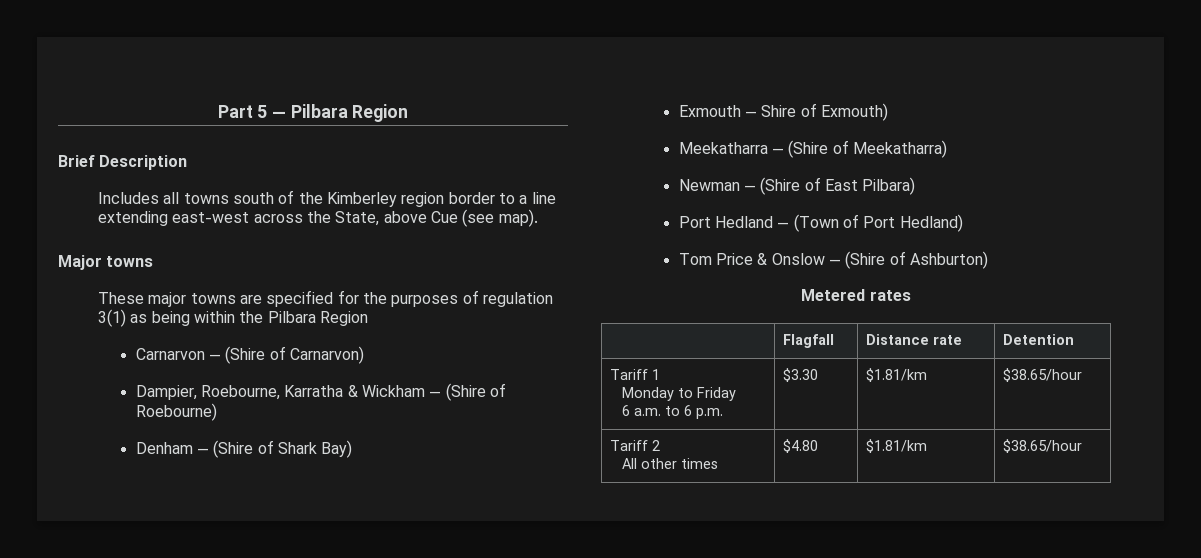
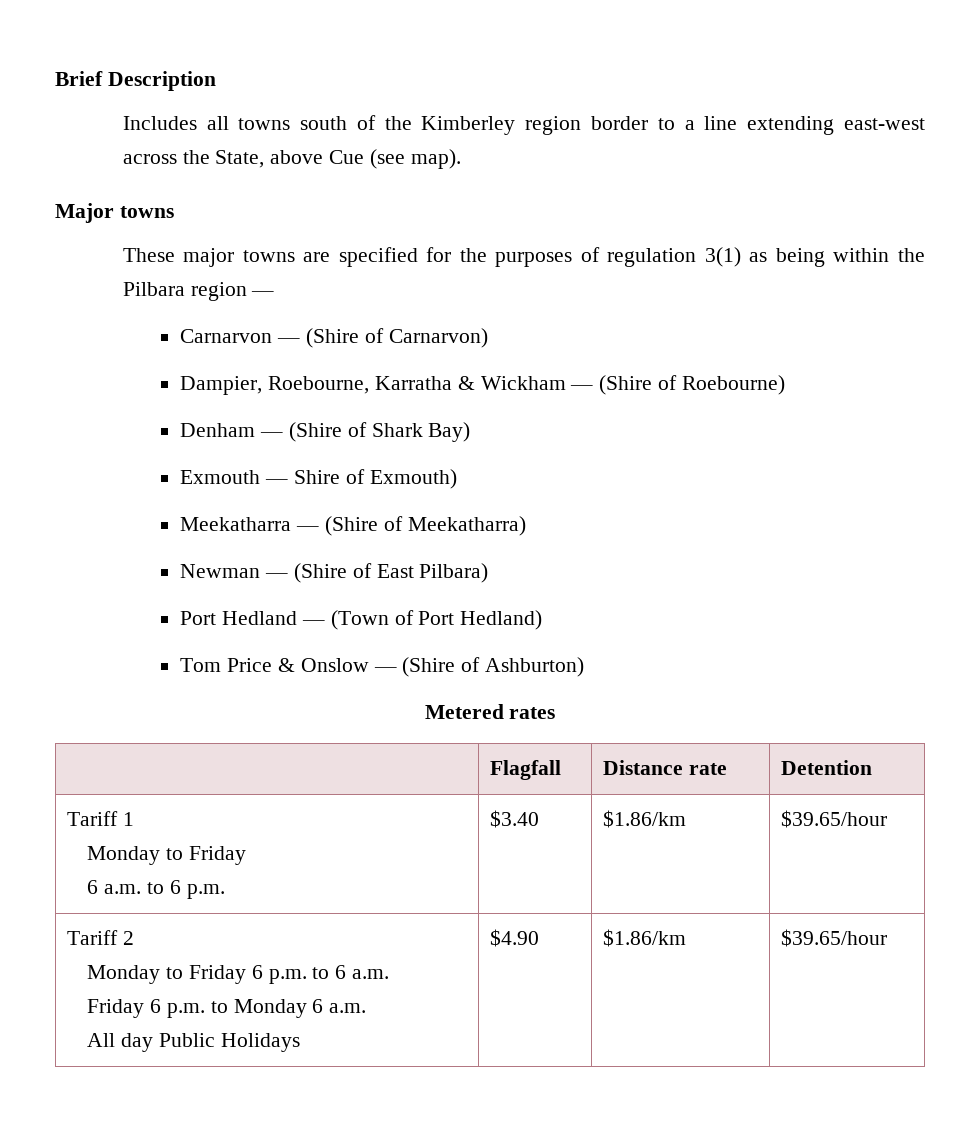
- Part 5 — Pilbara Region
- These major towns are specified for the purposes of regulation 3(1) as being within the Pilbara Region
+ These major towns are specified for the purposes of regulation 3(1) as being within the Pilbara region —
  Tariff 1
  Monday to Friday
- 6 a.m. to 6 p.m. | $3.30 | $1.81/km | $38.65/hour
+ 6 a.m. to 6 p.m. | $3.40 | $1.86/km | $39.65/hour
  Tariff 2
- All other times | $4.80 | $1.81/km | $38.65/hour
+ Monday to Friday 6 p.m. to 6 a.m.
+ Friday 6 p.m. to Monday 6 a.m.
+ All day Public Holidays | $4.90 | $1.86/km | $39.65/hour

